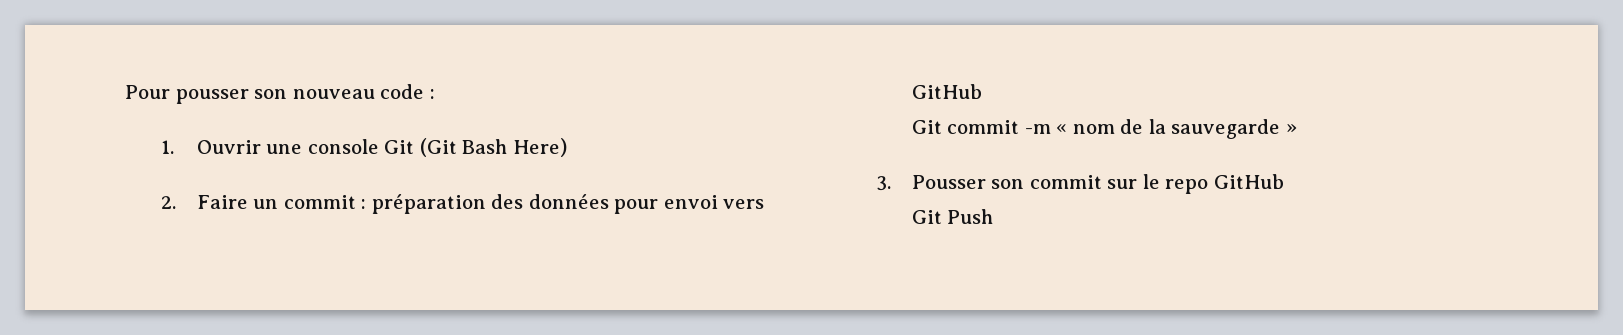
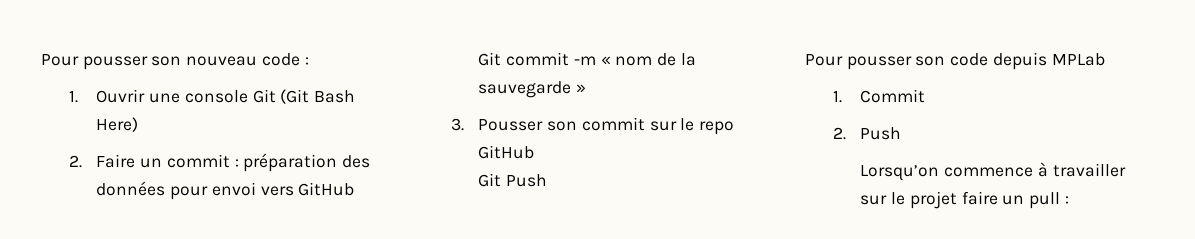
+ Pour pousser son code depuis MPLab
+ 1. Commit
+ 2. Push
+ Lorsqu’on commence à travailler sur le projet faire un pull :

